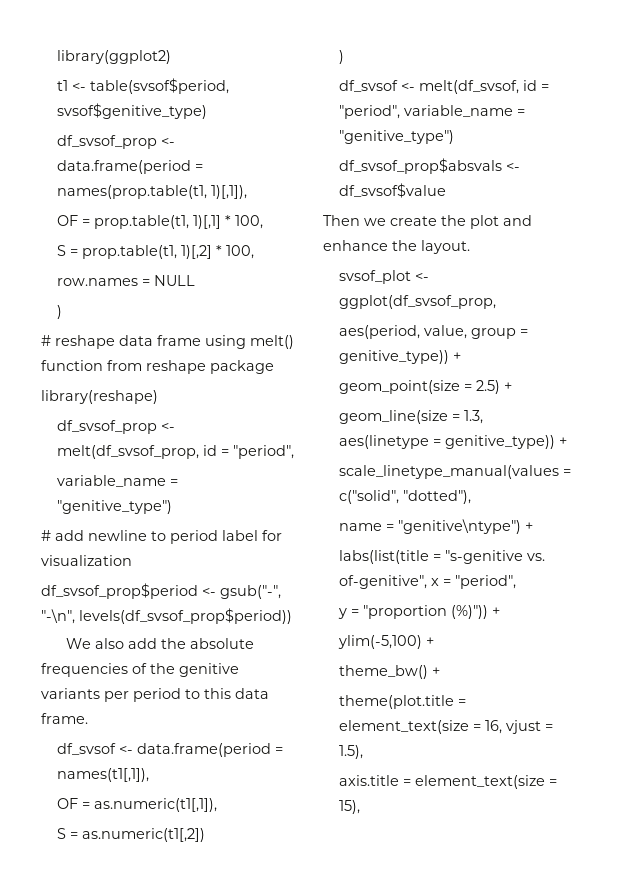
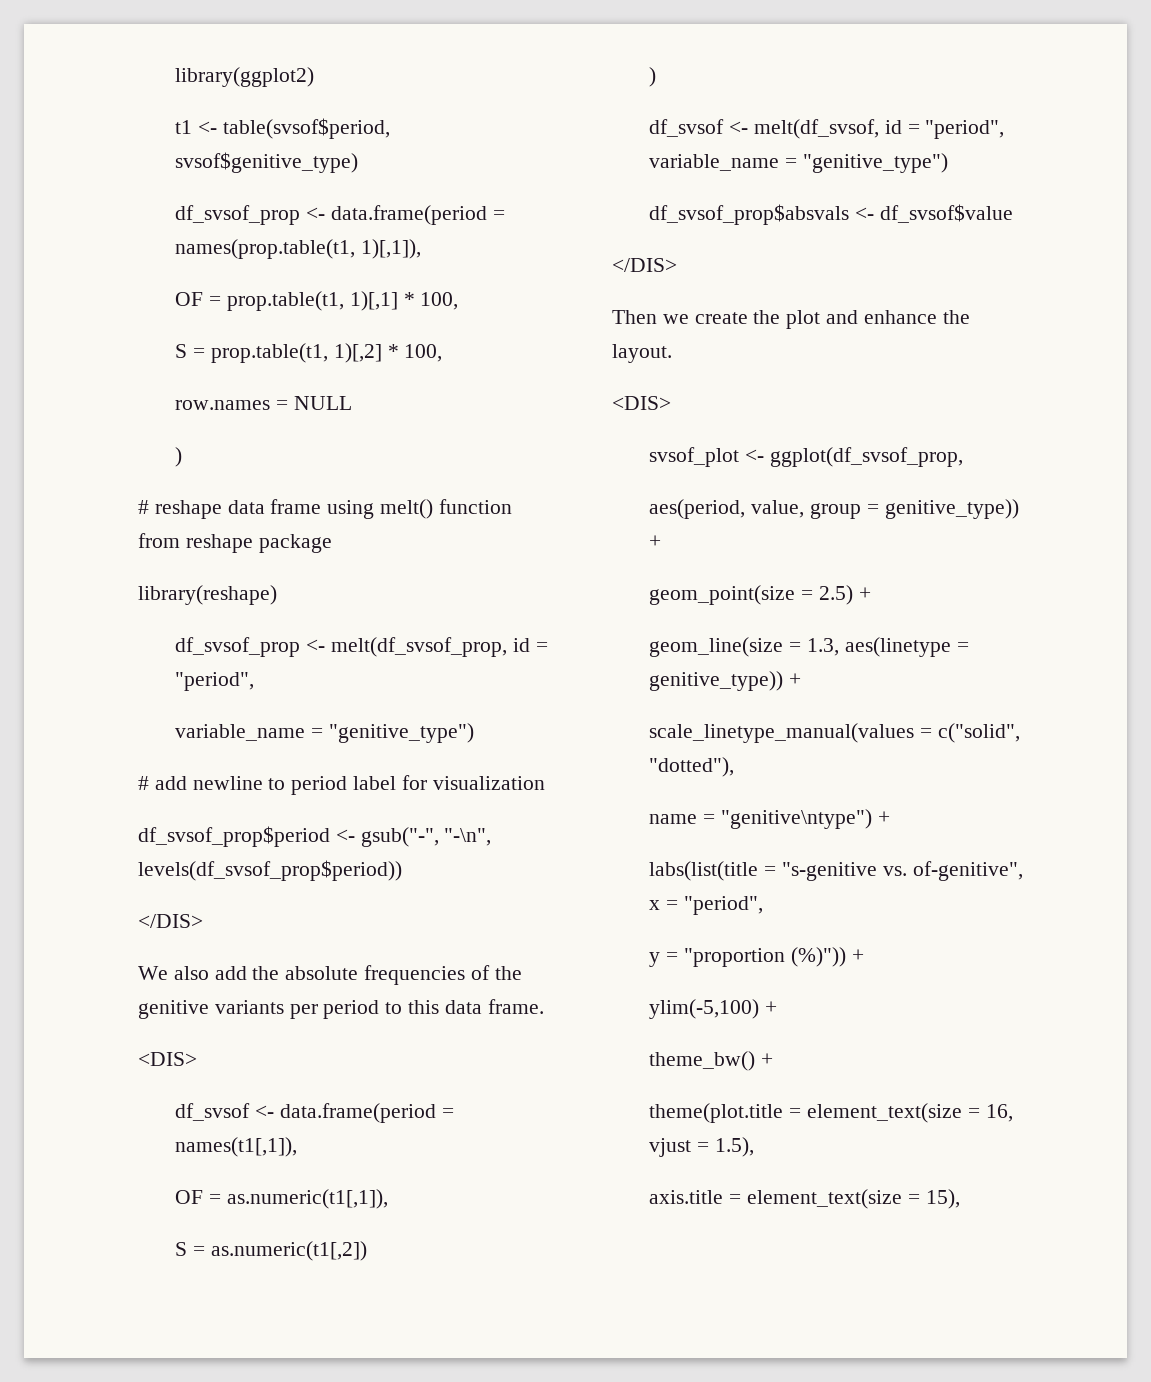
  df_svsof_prop$period <- gsub("-", "-\n", levels(df_svsof_prop$period))
+ </DIS>
  We also add the absolute frequencies of the genitive variants per period to this data frame.
+ <DIS>
  df_svsof_prop$absvals <- df_svsof$value
+ </DIS>
  Then we create the plot and enhance the layout.
+ <DIS>

